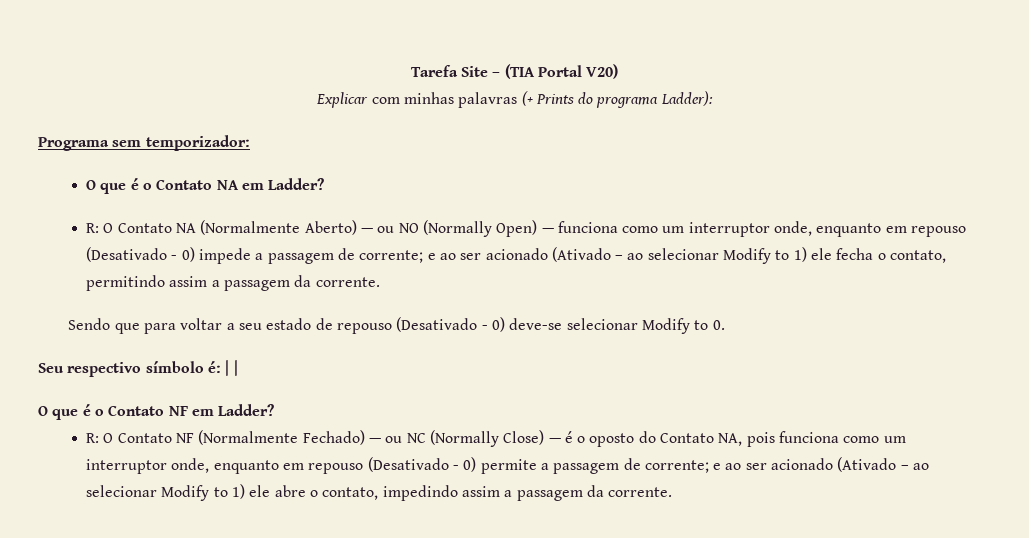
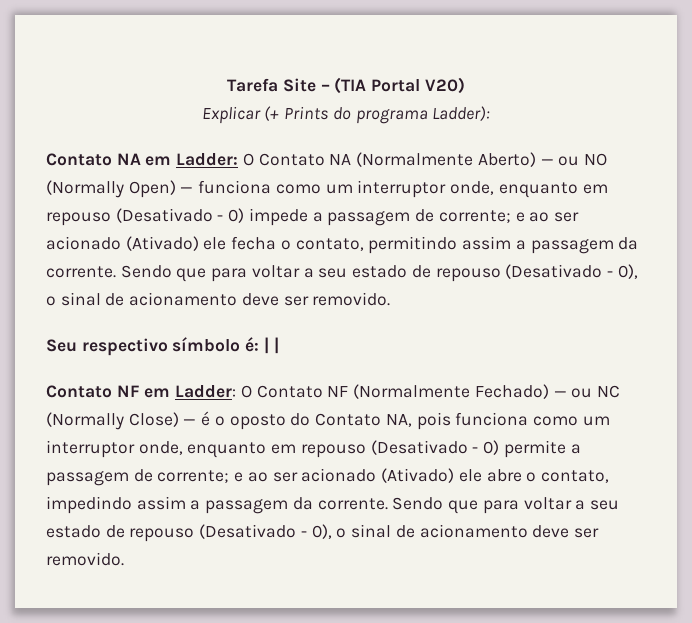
- Explicar com minhas palavras (+ Prints do programa Ladder):
+ Explicar (+ Prints do programa Ladder):
- Programa sem temporizador:
- O que é o Contato NA em Ladder?
- R: O Contato NA (Normalmente Aberto) — ou NO (Normally Open) — funciona como um interruptor onde, enquanto em repouso (Desativado - 0) impede a passagem de corrente; e ao ser acionado (Ativado – ao selecionar Modify to 1) ele fecha o contato, permitindo assim a passagem da corrente.
- Sendo que para voltar a seu estado de repouso (Desativado - 0) deve-se selecionar Modify to 0.
+ Contato NA em Ladder: O Contato NA (Normalmente Aberto) — ou NO (Normally Open) — funciona como um interruptor onde, enquanto em repouso (Desativado - 0) impede a passagem de corrente; e ao ser acionado (Ativado) ele fecha o contato, permitindo assim a passagem da corrente. Sendo que para voltar a seu estado de repouso (Desativado - 0), o sinal de acionamento deve ser removido.
- O que é o Contato NF em Ladder?
- R: O Contato NF (Normalmente Fechado) — ou NC (Normally Close) — é o oposto do Contato NA, pois funciona como um interruptor onde, enquanto em repouso (Desativado - 0) permite a passagem de corrente; e ao ser acionado (Ativado – ao selecionar Modify to 1) ele abre o contato, impedindo assim a passagem da corrente.
+ Contato NF em Ladder: O Contato NF (Normalmente Fechado) — ou NC (Normally Close) — é o oposto do Contato NA, pois funciona como um interruptor onde, enquanto em repouso (Desativado - 0) permite a passagem de corrente; e ao ser acionado (Ativado) ele abre o contato, impedindo assim a passagem da corrente. Sendo que para voltar a seu estado de repouso (Desativado - 0), o sinal de acionamento deve ser removido.

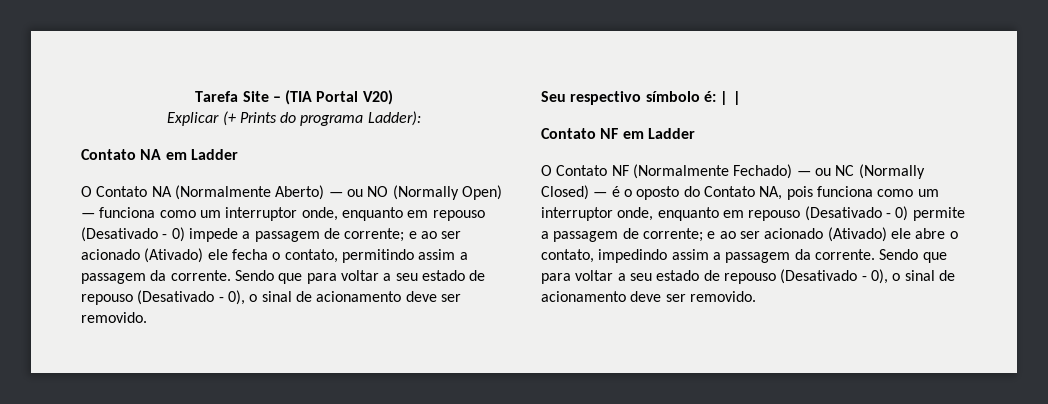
- Contato NA em Ladder: O Contato NA (Normalmente Aberto) — ou NO (Normally Open) — funciona como um interruptor onde, enquanto em repouso (Desativado - 0) impede a passagem de corrente; e ao ser acionado (Ativado) ele fecha o contato, permitindo assim a passagem da corrente.
+ Contato NA em Ladder
+ O Contato NA (Normalmente Aberto) — ou NO (Normally Open) — funciona como um interruptor onde, enquanto em repouso (Desativado - 0) impede a passagem de corrente; e ao ser acionado (Ativado) ele fecha o contato, permitindo assim a passagem da corrente.
- Contato NF em Ladder: O Contato NF (Normalmente Fechado) — ou NC (Normally Close) — é o oposto do Contato NA, pois funciona como um interruptor onde, enquanto em repouso (Desativado - 0) permite a passagem de corrente; e ao ser acionado (Ativado) ele abre o contato, impedindo assim a passagem da corrente.
+ Contato NF em Ladder
+ O Contato NF (Normalmente Fechado) — ou NC (Normally Closed) — é o oposto do Contato NA, pois funciona como um interruptor onde, enquanto em repouso (Desativado - 0) permite a passagem de corrente; e ao ser acionado (Ativado) ele abre o contato, impedindo assim a passagem da corrente.

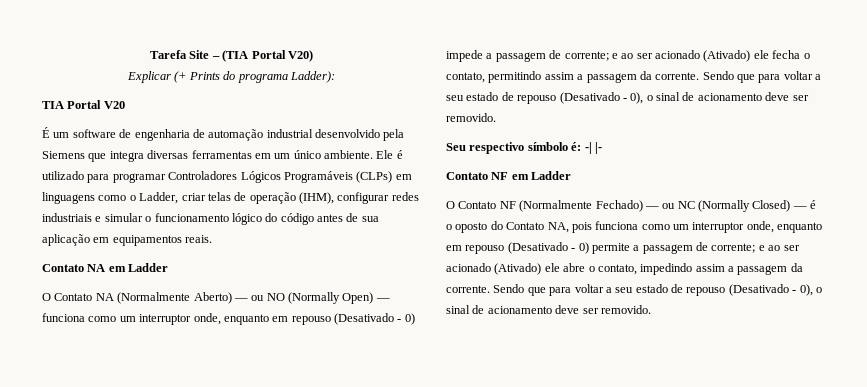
+ TIA Portal V20
+ É um software de engenharia de automação industrial desenvolvido pela Siemens que integra diversas ferramentas em um único ambiente. Ele é utilizado para programar Controladores Lógicos Programáveis (CLPs) em linguagens como o Ladder, criar telas de operação (IHM), configurar redes industriais e simular o funcionamento lógico do código antes de sua aplicação em equipamentos reais.
- Seu respectivo símbolo é: | |
+ Seu respectivo símbolo é: -| |-

